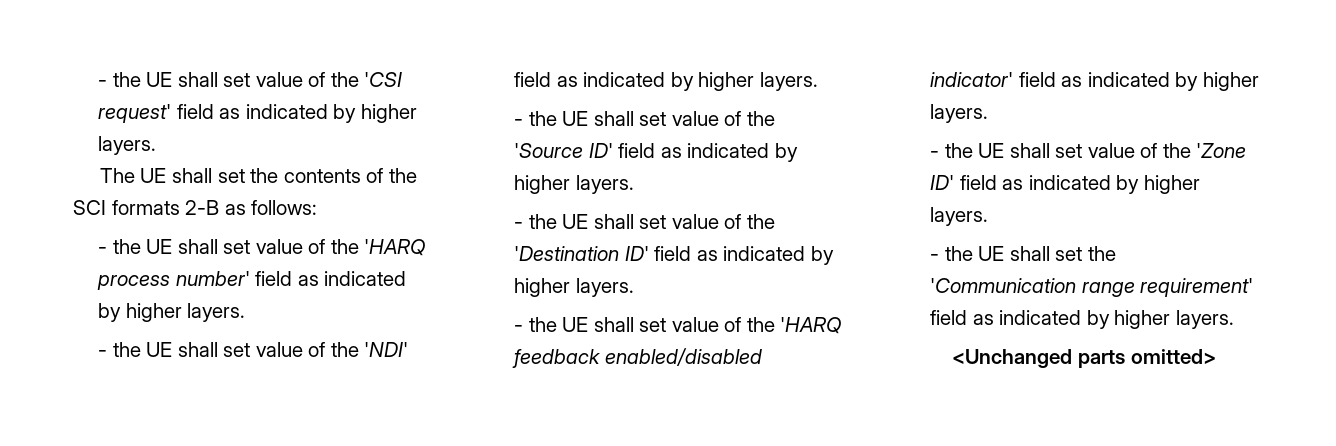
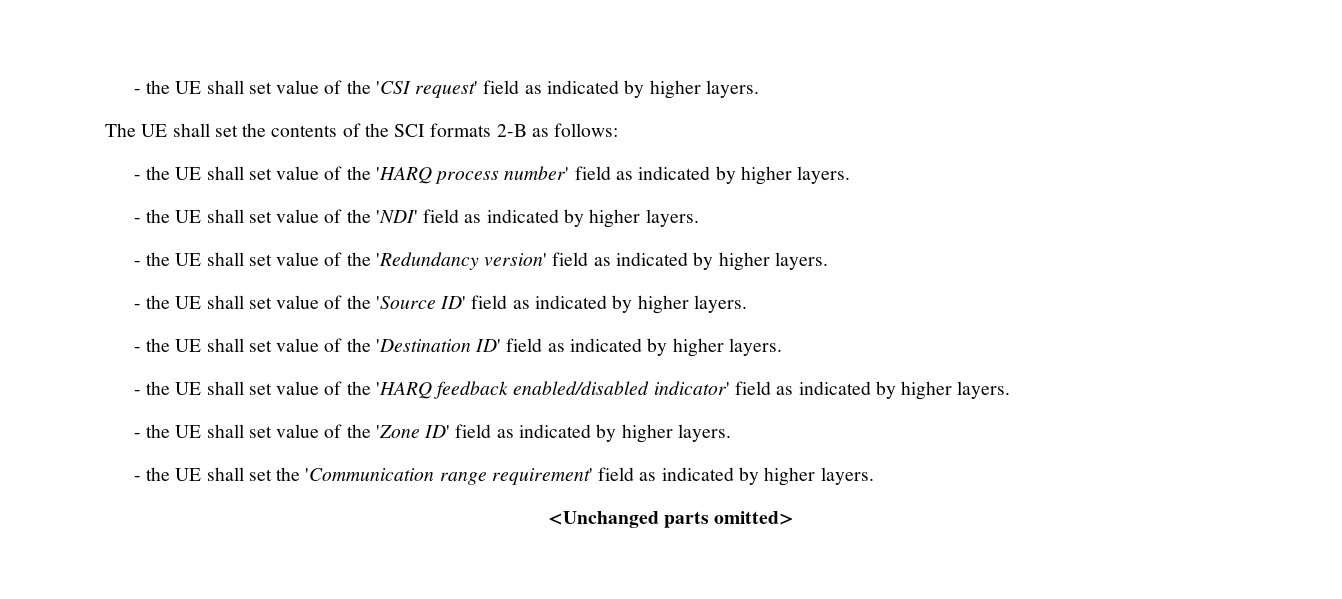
+ - the UE shall set value of the 'Redundancy version' field as indicated by higher layers.

